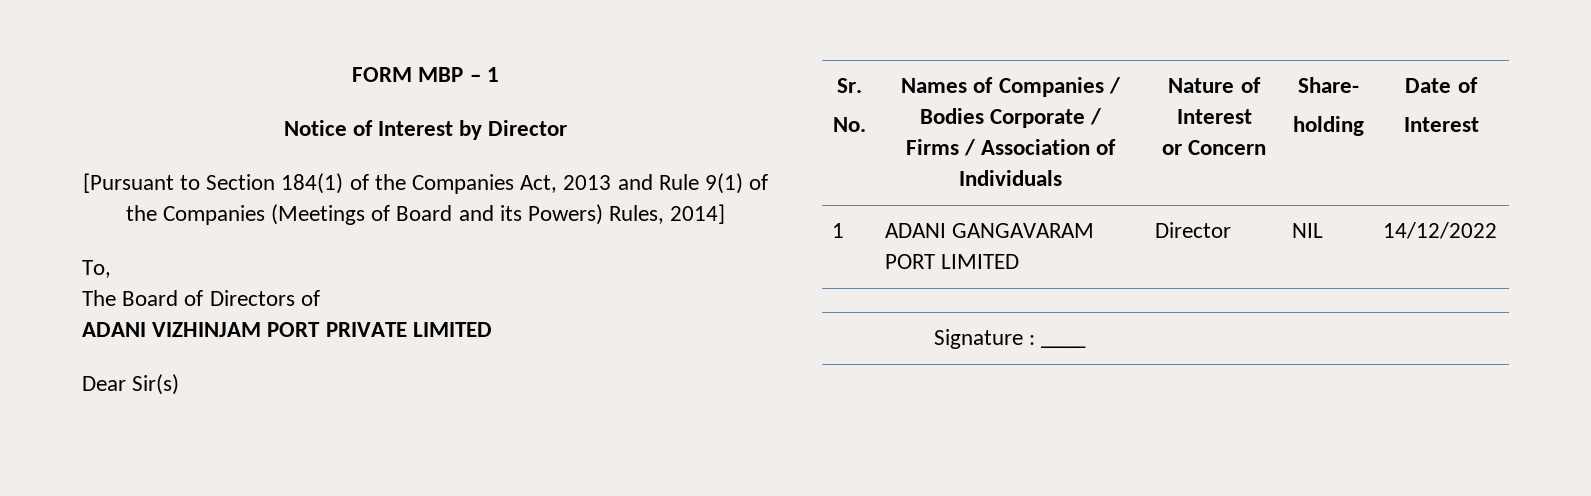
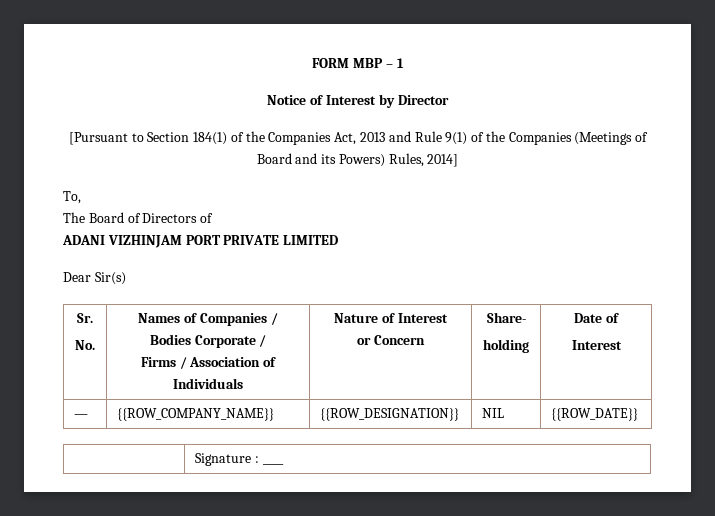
- 1 | ADANI GANGAVARAM PORT LIMITED | Director | NIL | 14/12/2022
+ — | {{ROW_COMPANY_NAME}} | {{ROW_DESIGNATION}} | NIL | {{ROW_DATE}}

